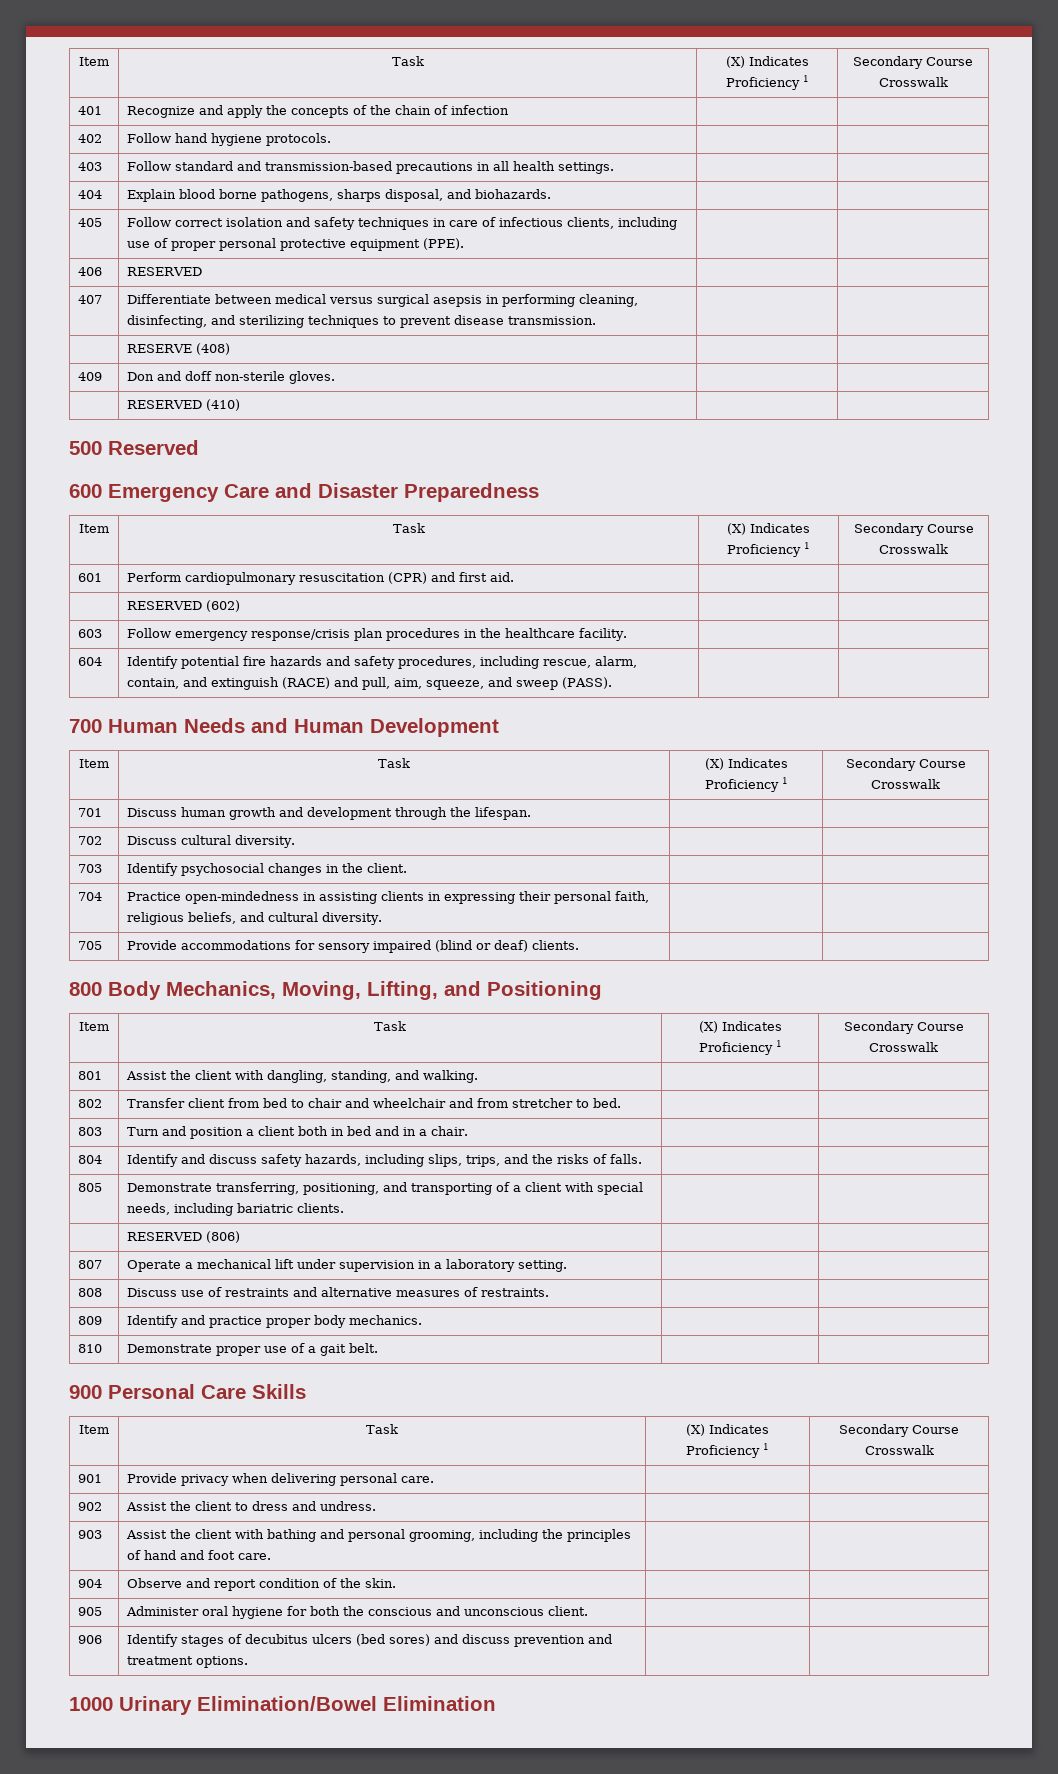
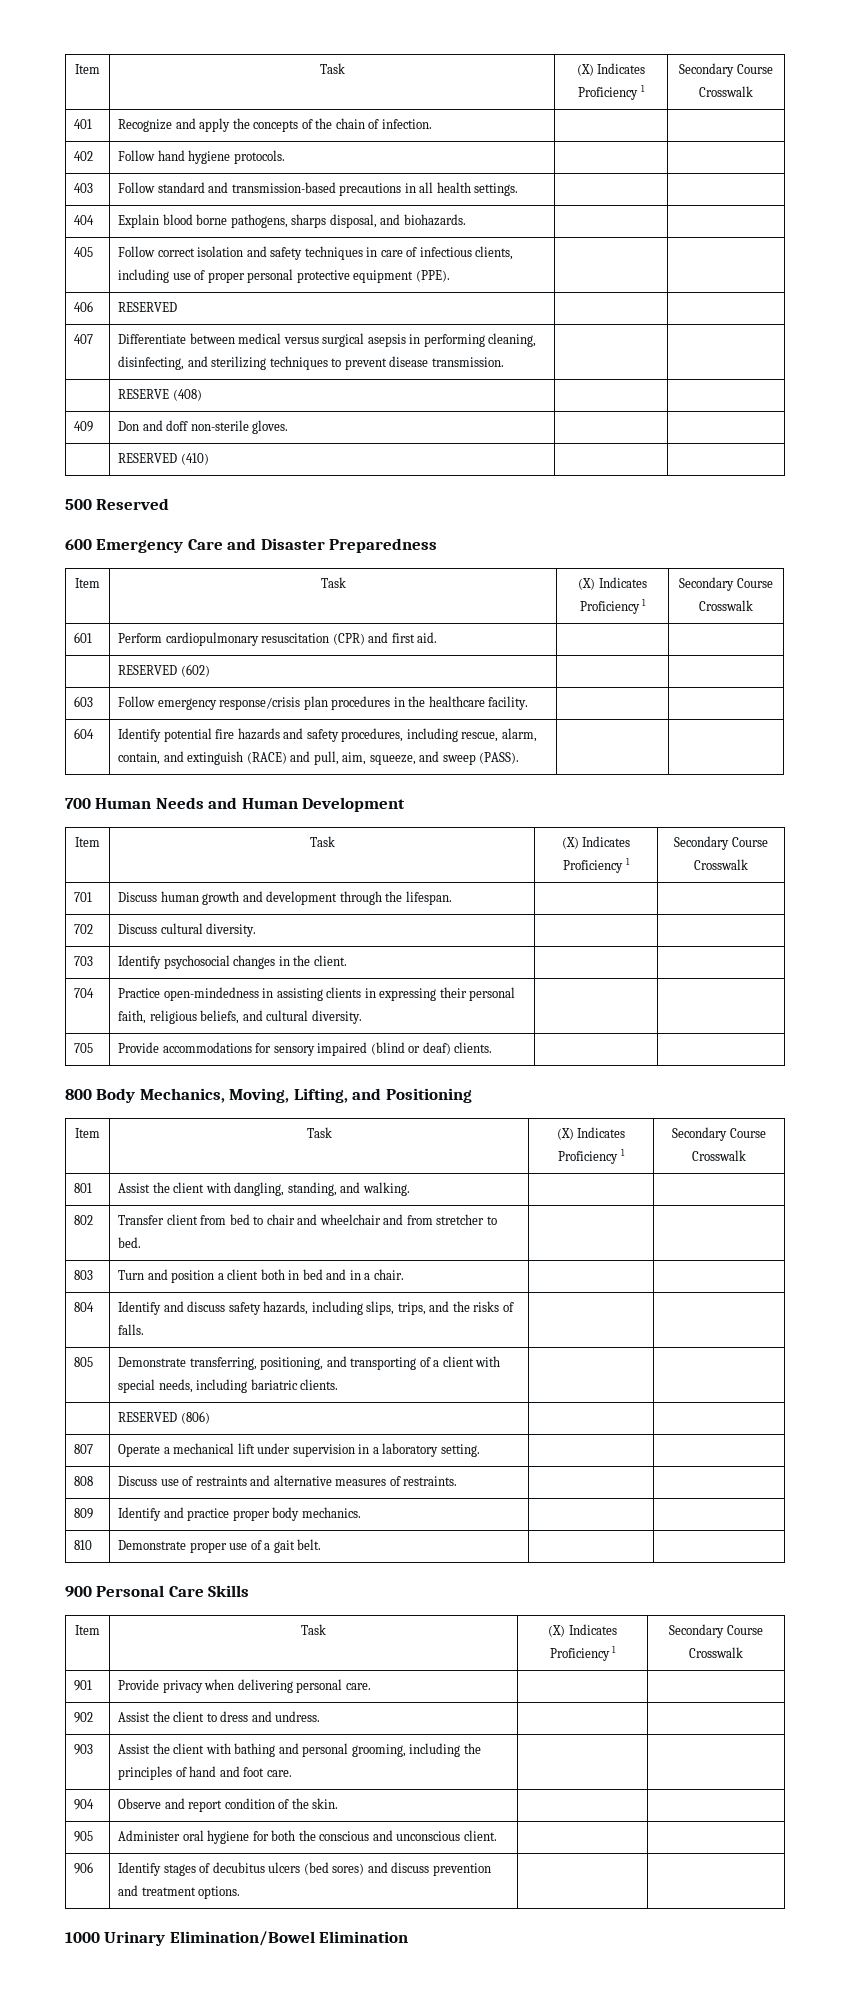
- 401 | Recognize and apply the concepts of the chain of infection | |
+ 401 | Recognize and apply the concepts of the chain of infection. | |

